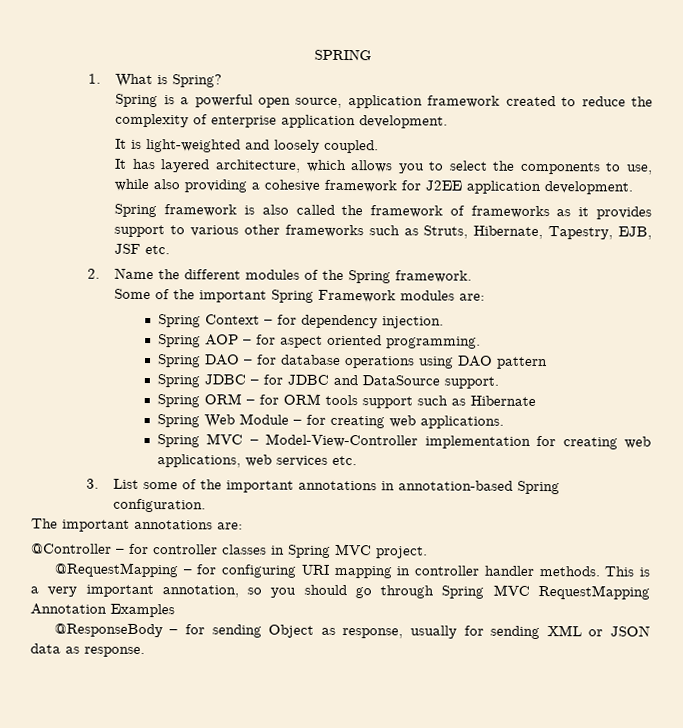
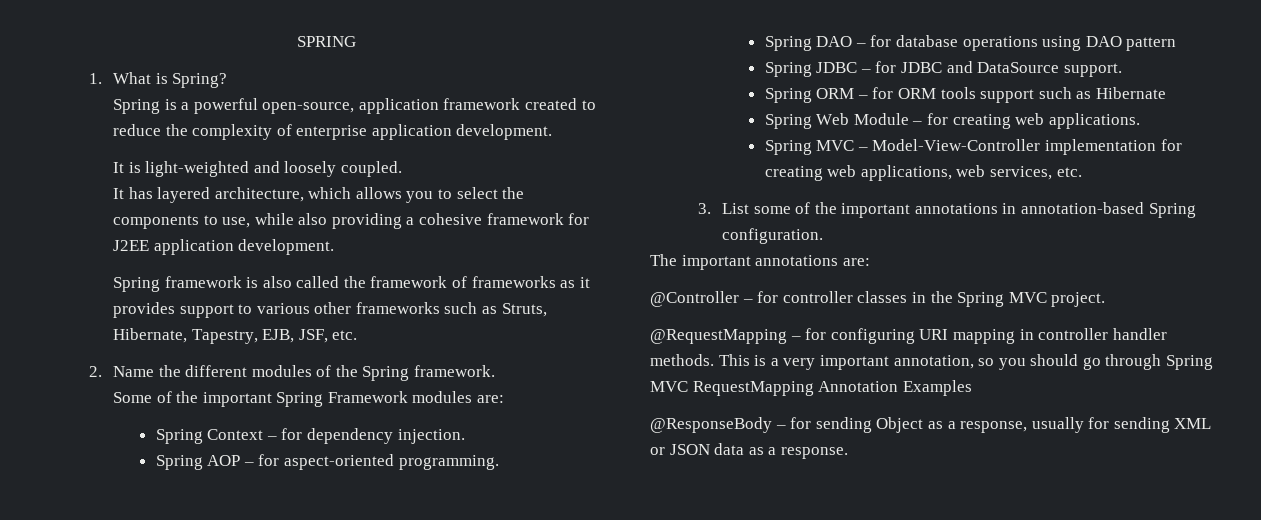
- Spring is a powerful open source, application framework created to reduce the complexity of enterprise application development.
+ Spring is a powerful open-source, application framework created to reduce the complexity of enterprise application development.
- Spring framework is also called the framework of frameworks as it provides support to various other frameworks such as Struts, Hibernate, Tapestry, EJB, JSF etc.
+ Spring framework is also called the framework of frameworks as it provides support to various other frameworks such as Struts, Hibernate, Tapestry, EJB, JSF, etc.
- Spring AOP – for aspect oriented programming.
+ Spring AOP – for aspect-oriented programming.
- Spring MVC – Model-View-Controller implementation for creating web applications, web services etc.
+ Spring MVC – Model-View-Controller implementation for creating web applications, web services, etc.
- @Controller – for controller classes in Spring MVC project.
+ @Controller – for controller classes in the Spring MVC project.
- @ResponseBody – for sending Object as response, usually for sending XML or JSON data as response.
+ @ResponseBody – for sending Object as a response, usually for sending XML or JSON data as a response.

